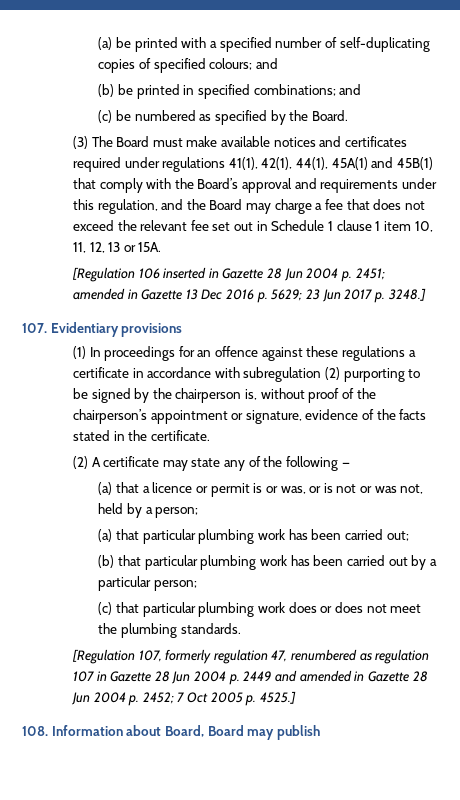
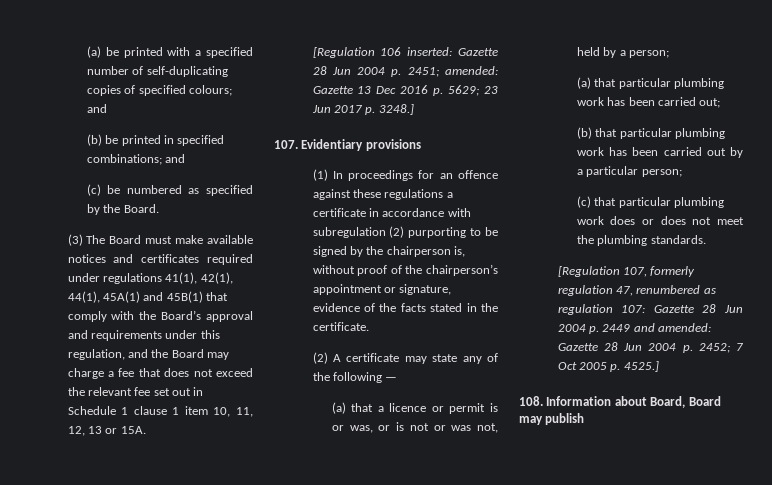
- [Regulation 106 inserted in Gazette 28 Jun 2004 p. 2451; amended in Gazette 13 Dec 2016 p. 5629; 23 Jun 2017 p. 3248.]
+ [Regulation 106 inserted: Gazette 28 Jun 2004 p. 2451; amended: Gazette 13 Dec 2016 p. 5629; 23 Jun 2017 p. 3248.]
- [Regulation 107, formerly regulation 47, renumbered as regulation 107 in Gazette 28 Jun 2004 p. 2449 and amended in Gazette 28 Jun 2004 p. 2452; 7 Oct 2005 p. 4525.]
+ [Regulation 107, formerly regulation 47, renumbered as regulation 107: Gazette 28 Jun 2004 p. 2449 and amended: Gazette 28 Jun 2004 p. 2452; 7 Oct 2005 p. 4525.]

